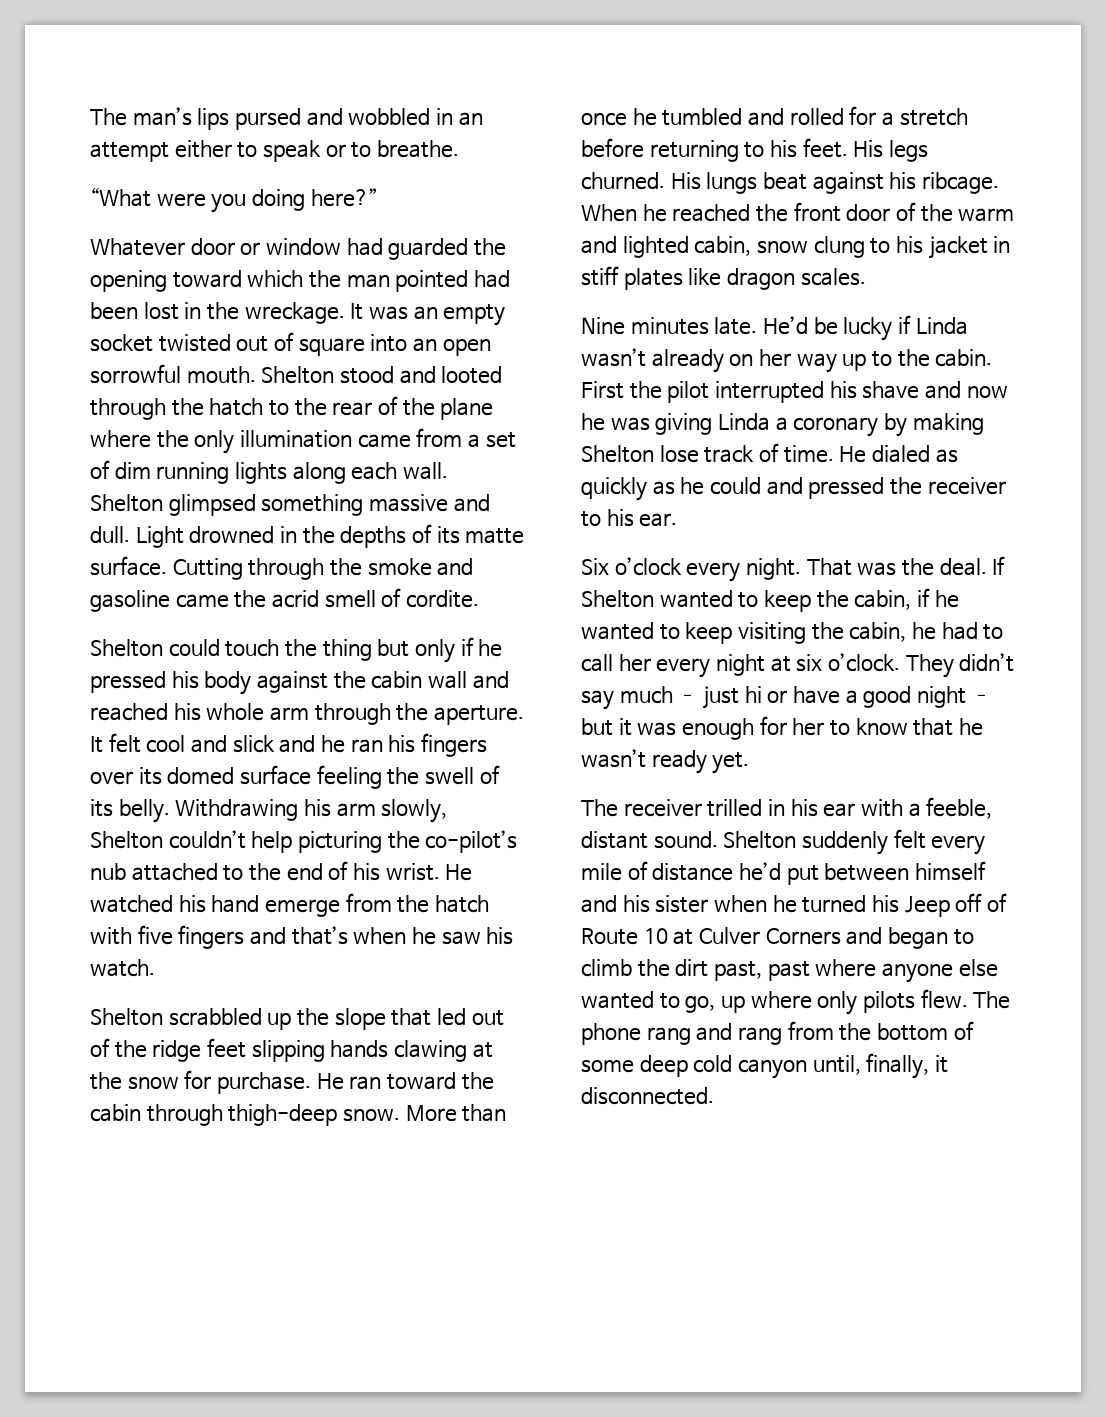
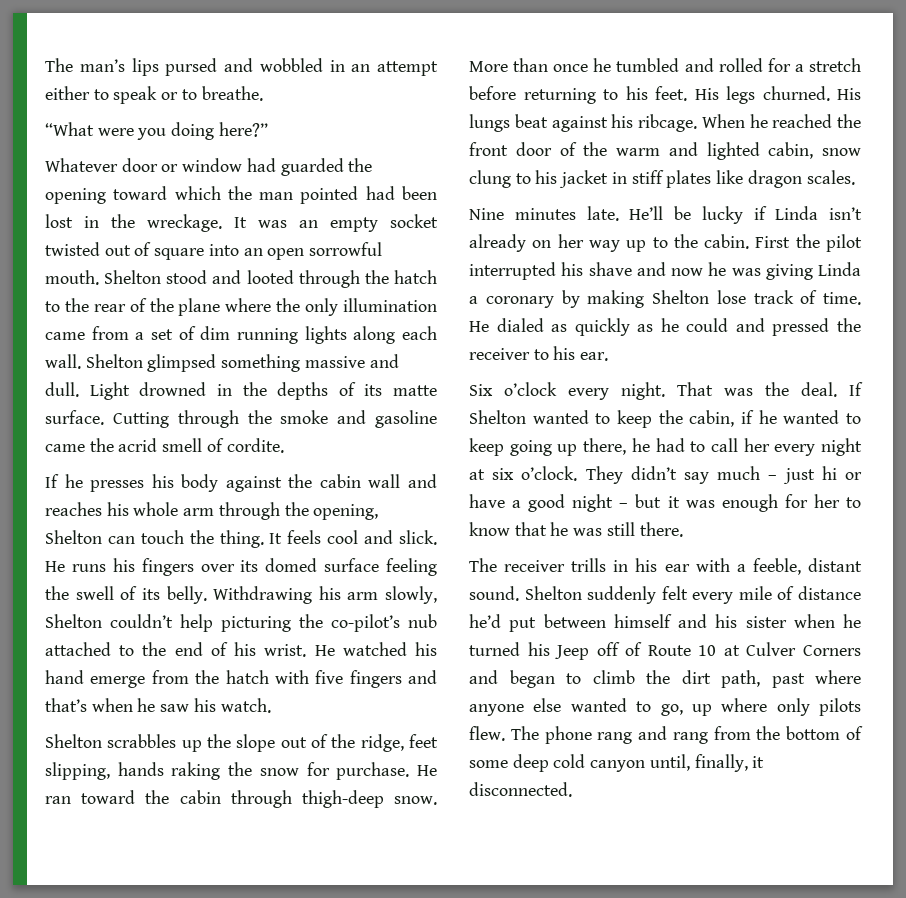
- Shelton could touch the thing but only if he pressed his body against the cabin wall and reached his whole arm through the aperture. It felt cool and slick and he ran his fingers over its domed surface feeling the swell of its belly.
+ If he presses his body against the cabin wall and reaches his whole arm through the opening, Shelton can touch the thing. It feels cool and slick. He runs his fingers over its domed surface feeling the swell of its belly.
- Shelton scrabbled up the slope that led out of the ridge feet slipping hands clawing at the snow for purchase.
+ Shelton scrabbles up the slope out of the ridge, feet slipping, hands raking the snow for purchase.
- He’d be lucky if Linda wasn’t already on her way up to the cabin.
+ He’ll be lucky if Linda isn’t already on her way up to the cabin.
- If Shelton wanted to keep the cabin, if he wanted to keep visiting the cabin, he had to call her every night at six o’clock.
+ If Shelton wanted to keep the cabin, if he wanted to keep going up there, he had to call her every night at six o’clock.
- They didn’t say much – just hi or have a good night – but it was enough for her to know that he wasn’t ready yet.
+ They didn’t say much – just hi or have a good night – but it was enough for her to know that he was still there.
- The receiver trilled in his ear with a feeble, distant sound.
+ The receiver trills in his ear with a feeble, distant sound.
- Shelton suddenly felt every mile of distance he’d put between himself and his sister when he turned his Jeep off of Route 10 at Culver Corners and began to climb the dirt past, past where anyone else wanted to go, up where only pilots flew.
+ Shelton suddenly felt every mile of distance he’d put between himself and his sister when he turned his Jeep off of Route 10 at Culver Corners and began to climb the dirt path, past where anyone else wanted to go, up where only pilots flew.

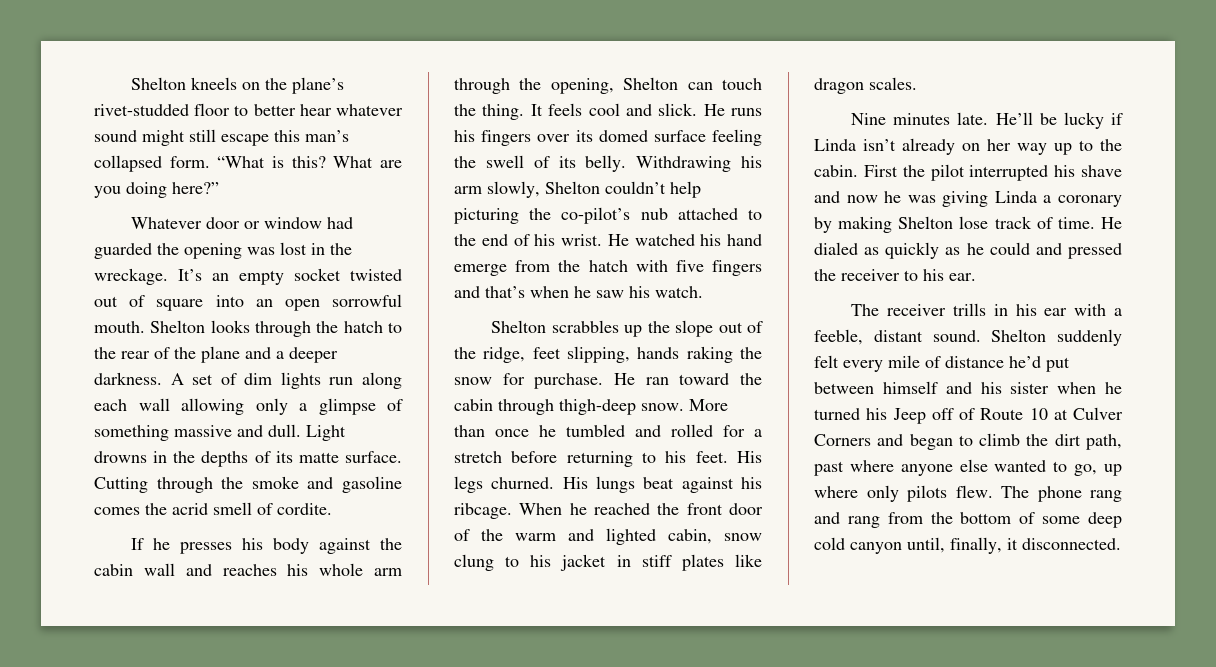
- The man’s lips pursed and wobbled in an attempt either to speak or to breathe.
- “What were you doing here?”
+ Shelton kneels on the plane’s rivet-studded floor to better hear whatever sound might still escape this man’s collapsed form. “What is this? What are you doing here?”
- Whatever door or window had guarded the opening toward which the man pointed had been lost in the wreckage.
+ Whatever door or window had guarded the opening was lost in the wreckage.
- It was an empty socket twisted out of square into an open sorrowful mouth.
+ It’s an empty socket twisted out of square into an open sorrowful mouth.
- Shelton stood and looted through the hatch to the rear of the plane where the only illumination came from a set of dim running lights along each wall. Shelton glimpsed something massive and dull.
+ Shelton looks through the hatch to the rear of the plane and a deeper darkness. A set of dim lights run along each wall allowing only a glimpse of something massive and dull.
- Light drowned in the depths of its matte surface.
+ Light drowns in the depths of its matte surface.
- Cutting through the smoke and gasoline came the acrid smell of cordite.
+ Cutting through the smoke and gasoline comes the acrid smell of cordite.
- Six o’clock every night. That was the deal. If Shelton wanted to keep the cabin, if he wanted to keep going up there, he had to call her every night at six o’clock. They didn’t say much – just hi or have a good night – but it was enough for her to know that he was still there.

